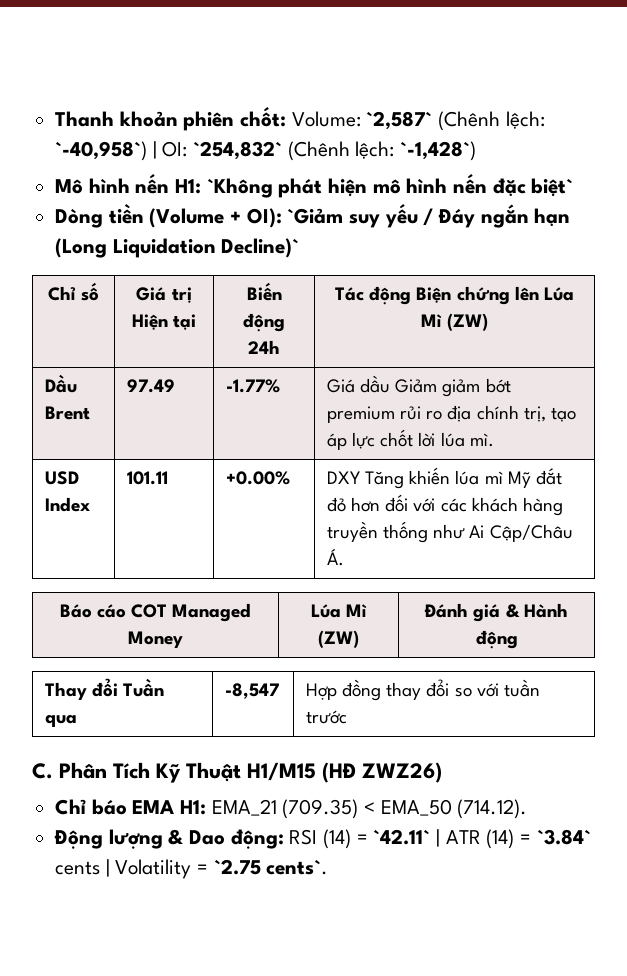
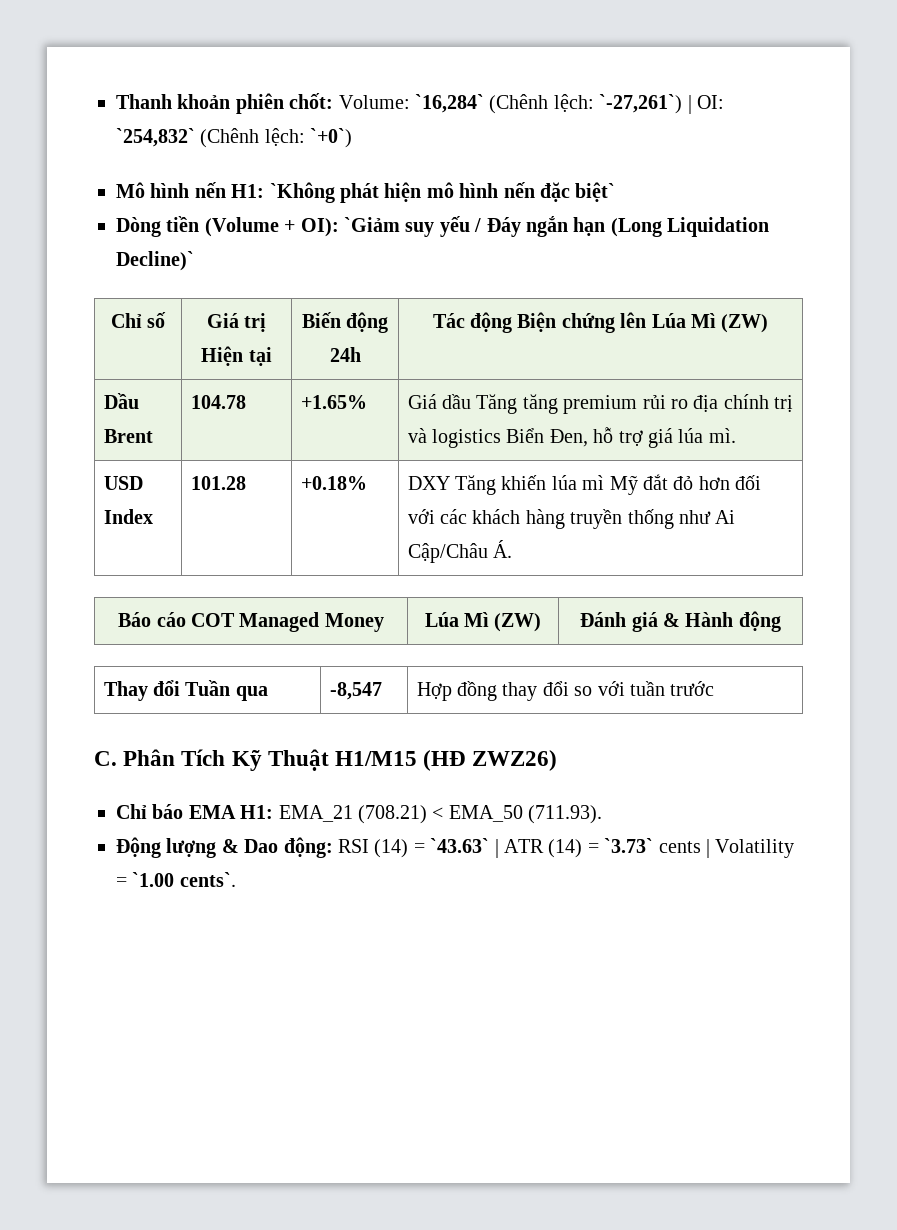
- Thanh khoản phiên chốt: Volume: `2,587` (Chênh lệch: `-40,958`) | OI: `254,832` (Chênh lệch: `-1,428`)
+ Thanh khoản phiên chốt: Volume: `16,284` (Chênh lệch: `-27,261`) | OI: `254,832` (Chênh lệch: `+0`)
- Dầu Brent | 97.49 | -1.77% | Giá dầu Giảm giảm bớt premium rủi ro địa chính trị, tạo áp lực chốt lời lúa mì.
+ Dầu Brent | 104.78 | +1.65% | Giá dầu Tăng tăng premium rủi ro địa chính trị và logistics Biển Đen, hỗ trợ giá lúa mì.
- USD Index | 101.11 | +0.00% | DXY Tăng khiến lúa mì Mỹ đắt đỏ hơn đối với các khách hàng truyền thống như Ai Cập/Châu Á.
+ USD Index | 101.28 | +0.18% | DXY Tăng khiến lúa mì Mỹ đắt đỏ hơn đối với các khách hàng truyền thống như Ai Cập/Châu Á.
- Chỉ báo EMA H1: EMA_21 (709.35) < EMA_50 (714.12).
+ Chỉ báo EMA H1: EMA_21 (708.21) < EMA_50 (711.93).
- Động lượng & Dao động: RSI (14) = `42.11` | ATR (14) = `3.84` cents | Volatility = `2.75 cents`.
+ Động lượng & Dao động: RSI (14) = `43.63` | ATR (14) = `3.73` cents | Volatility = `1.00 cents`.

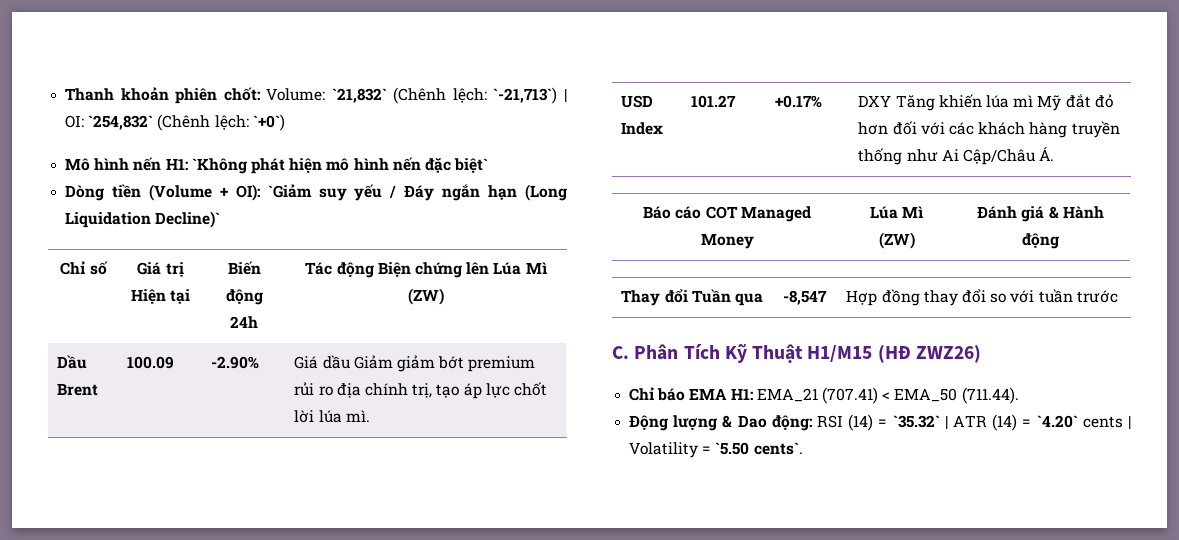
- Thanh khoản phiên chốt: Volume: `16,284` (Chênh lệch: `-27,261`) | OI: `254,832` (Chênh lệch: `+0`)
+ Thanh khoản phiên chốt: Volume: `21,832` (Chênh lệch: `-21,713`) | OI: `254,832` (Chênh lệch: `+0`)
- Dầu Brent | 104.78 | +1.65% | Giá dầu Tăng tăng premium rủi ro địa chính trị và logistics Biển Đen, hỗ trợ giá lúa mì.
+ Dầu Brent | 100.09 | -2.90% | Giá dầu Giảm giảm bớt premium rủi ro địa chính trị, tạo áp lực chốt lời lúa mì.
- USD Index | 101.28 | +0.18% | DXY Tăng khiến lúa mì Mỹ đắt đỏ hơn đối với các khách hàng truyền thống như Ai Cập/Châu Á.
+ USD Index | 101.27 | +0.17% | DXY Tăng khiến lúa mì Mỹ đắt đỏ hơn đối với các khách hàng truyền thống như Ai Cập/Châu Á.
- Chỉ báo EMA H1: EMA_21 (708.21) < EMA_50 (711.93).
+ Chỉ báo EMA H1: EMA_21 (707.41) < EMA_50 (711.44).
- Động lượng & Dao động: RSI (14) = `43.63` | ATR (14) = `3.73` cents | Volatility = `1.00 cents`.
+ Động lượng & Dao động: RSI (14) = `35.32` | ATR (14) = `4.20` cents | Volatility = `5.50 cents`.

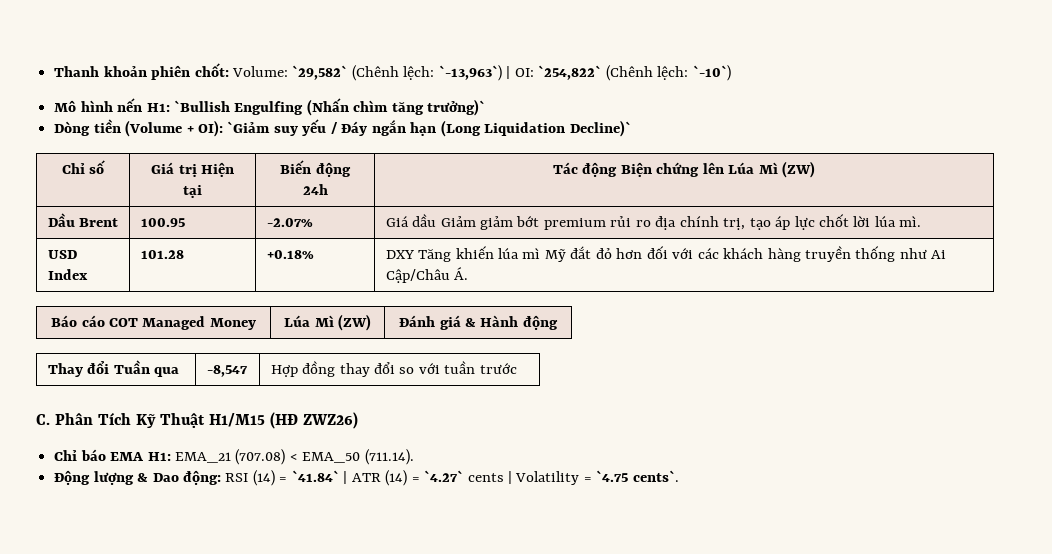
- Thanh khoản phiên chốt: Volume: `21,832` (Chênh lệch: `-21,713`) | OI: `254,832` (Chênh lệch: `+0`)
+ Thanh khoản phiên chốt: Volume: `29,582` (Chênh lệch: `-13,963`) | OI: `254,822` (Chênh lệch: `-10`)
- Mô hình nến H1: `Không phát hiện mô hình nến đặc biệt`
+ Mô hình nến H1: `Bullish Engulfing (Nhấn chìm tăng trưởng)`
- Dầu Brent | 100.09 | -2.90% | Giá dầu Giảm giảm bớt premium rủi ro địa chính trị, tạo áp lực chốt lời lúa mì.
+ Dầu Brent | 100.95 | -2.07% | Giá dầu Giảm giảm bớt premium rủi ro địa chính trị, tạo áp lực chốt lời lúa mì.
- USD Index | 101.27 | +0.17% | DXY Tăng khiến lúa mì Mỹ đắt đỏ hơn đối với các khách hàng truyền thống như Ai Cập/Châu Á.
+ USD Index | 101.28 | +0.18% | DXY Tăng khiến lúa mì Mỹ đắt đỏ hơn đối với các khách hàng truyền thống như Ai Cập/Châu Á.
- Chỉ báo EMA H1: EMA_21 (707.41) < EMA_50 (711.44).
+ Chỉ báo EMA H1: EMA_21 (707.08) < EMA_50 (711.14).
- Động lượng & Dao động: RSI (14) = `35.32` | ATR (14) = `4.20` cents | Volatility = `5.50 cents`.
+ Động lượng & Dao động: RSI (14) = `41.84` | ATR (14) = `4.27` cents | Volatility = `4.75 cents`.

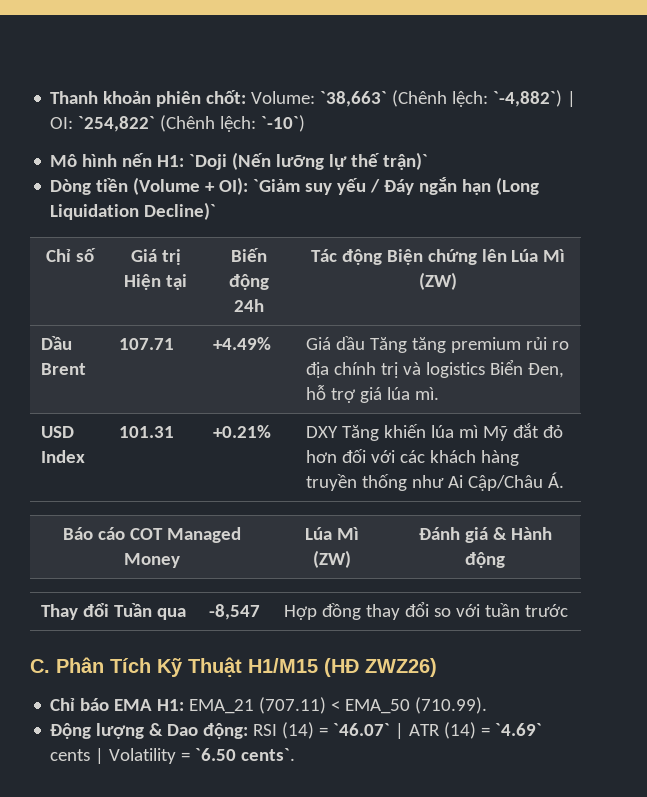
- Thanh khoản phiên chốt: Volume: `29,582` (Chênh lệch: `-13,963`) | OI: `254,822` (Chênh lệch: `-10`)
+ Thanh khoản phiên chốt: Volume: `38,663` (Chênh lệch: `-4,882`) | OI: `254,822` (Chênh lệch: `-10`)
- Mô hình nến H1: `Bullish Engulfing (Nhấn chìm tăng trưởng)`
+ Mô hình nến H1: `Doji (Nến lưỡng lự thế trận)`
- Dầu Brent | 100.95 | -2.07% | Giá dầu Giảm giảm bớt premium rủi ro địa chính trị, tạo áp lực chốt lời lúa mì.
+ Dầu Brent | 107.71 | +4.49% | Giá dầu Tăng tăng premium rủi ro địa chính trị và logistics Biển Đen, hỗ trợ giá lúa mì.
- USD Index | 101.28 | +0.18% | DXY Tăng khiến lúa mì Mỹ đắt đỏ hơn đối với các khách hàng truyền thống như Ai Cập/Châu Á.
+ USD Index | 101.31 | +0.21% | DXY Tăng khiến lúa mì Mỹ đắt đỏ hơn đối với các khách hàng truyền thống như Ai Cập/Châu Á.
- Chỉ báo EMA H1: EMA_21 (707.08) < EMA_50 (711.14).
+ Chỉ báo EMA H1: EMA_21 (707.11) < EMA_50 (710.99).
- Động lượng & Dao động: RSI (14) = `41.84` | ATR (14) = `4.27` cents | Volatility = `4.75 cents`.
+ Động lượng & Dao động: RSI (14) = `46.07` | ATR (14) = `4.69` cents | Volatility = `6.50 cents`.

